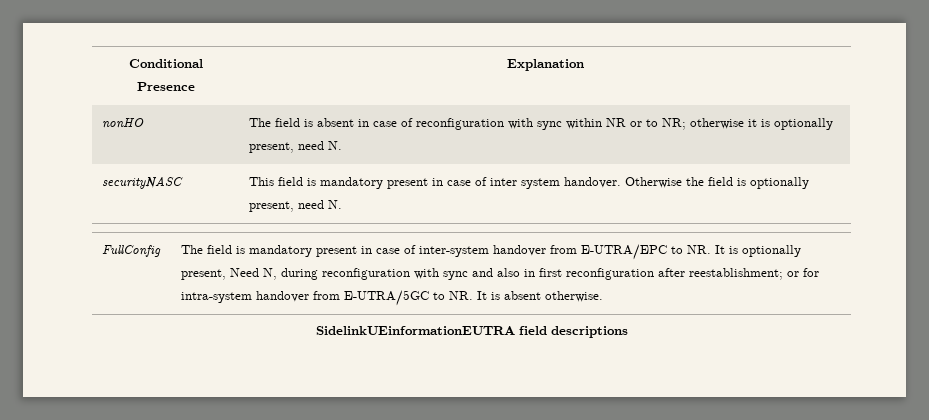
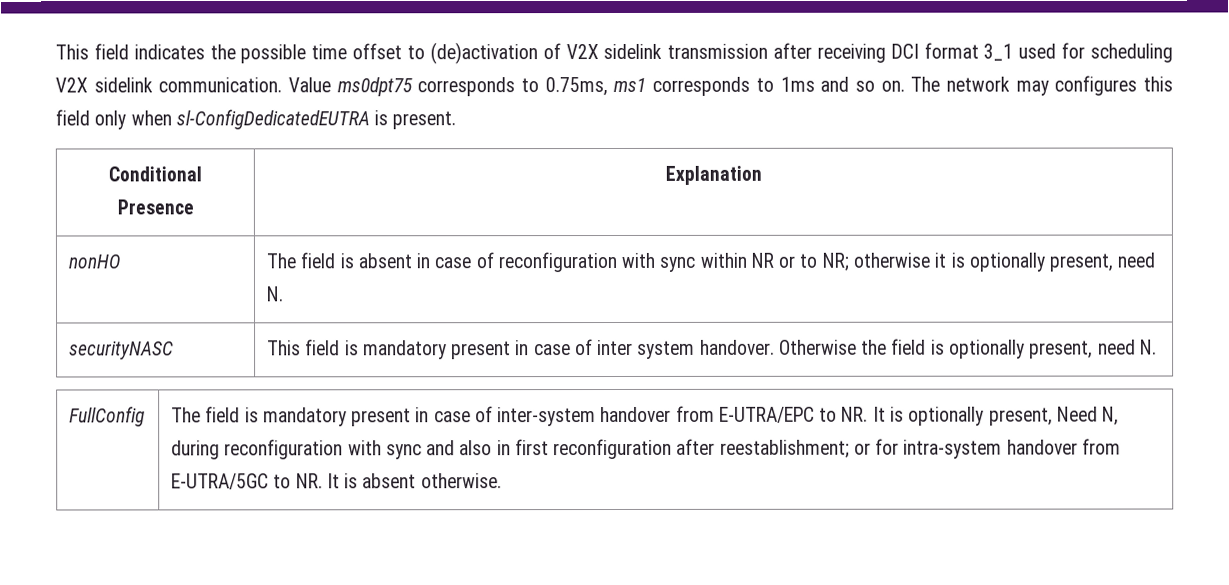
+ This field indicates the possible time offset to (de)activation of V2X sidelink transmission after receiving DCI format 3_1 used for scheduling V2X sidelink communication. Value ms0dpt75 corresponds to 0.75ms, ms1 corresponds to 1ms and so on. The network may configures this field only when sl-ConfigDedicatedEUTRA is present.
- SidelinkUEinformationEUTRA field descriptions

